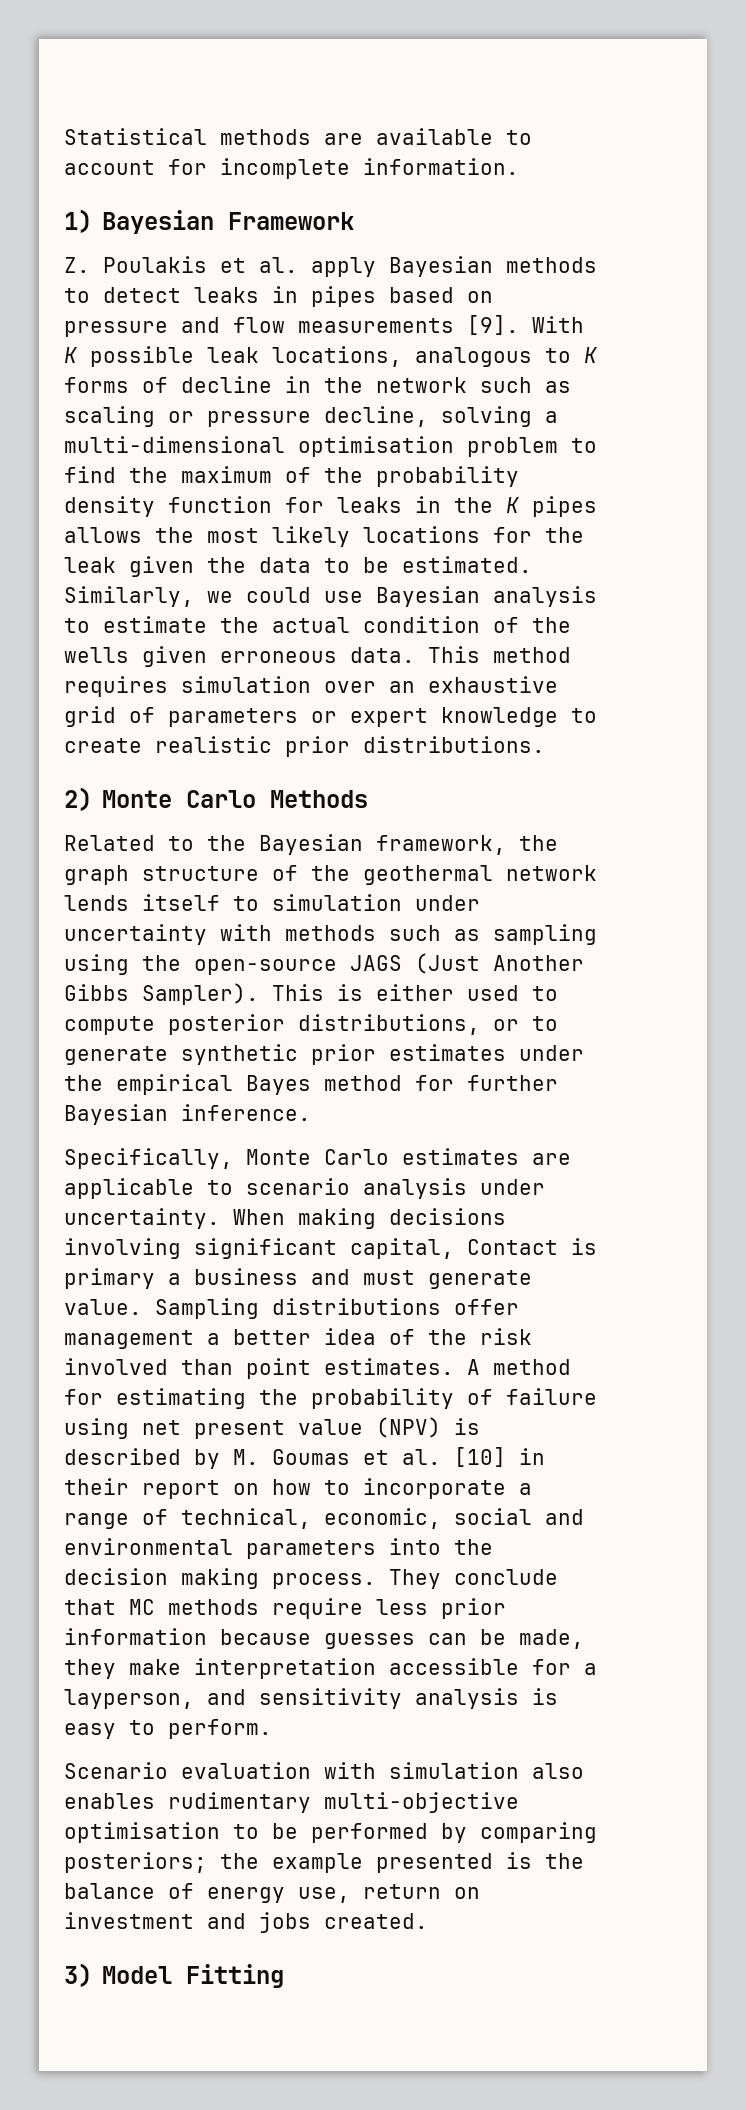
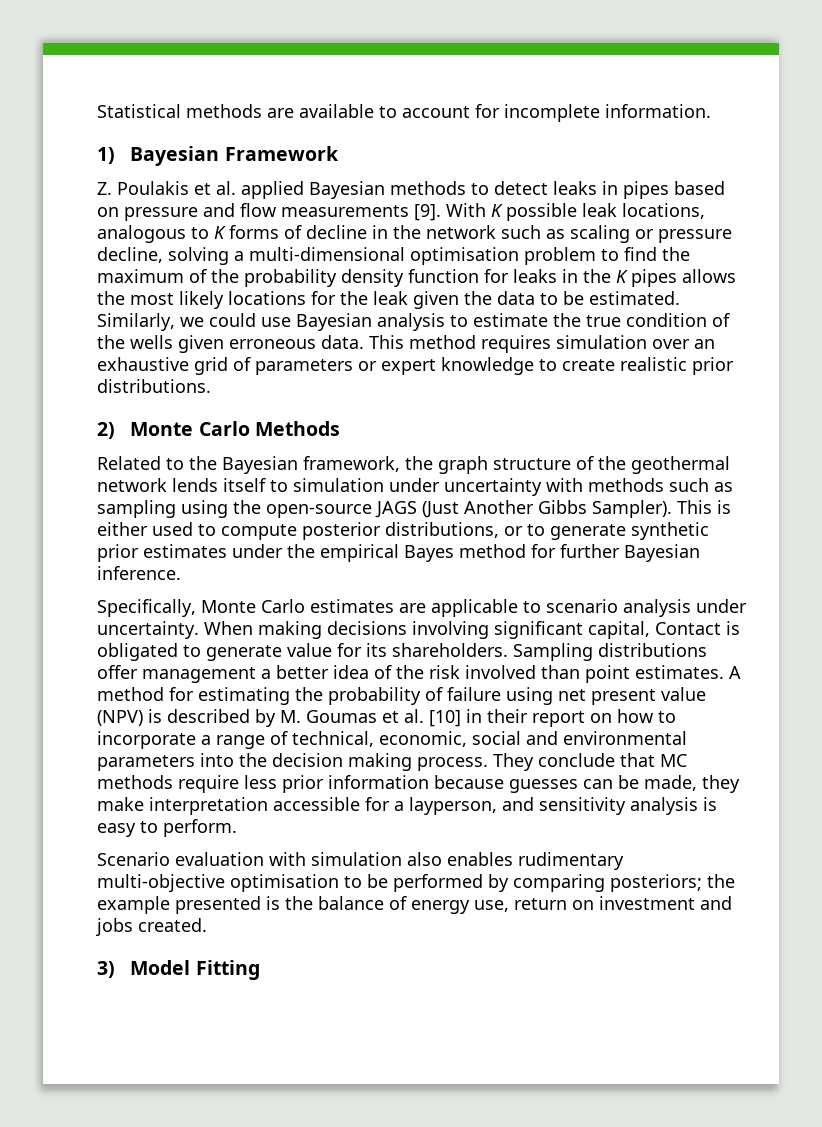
- Z. Poulakis et al. apply Bayesian methods to detect leaks in pipes based on pressure and flow measurements [9].
+ Z. Poulakis et al. applied Bayesian methods to detect leaks in pipes based on pressure and flow measurements [9].
- Similarly, we could use Bayesian analysis to estimate the actual condition of the wells given erroneous data.
+ Similarly, we could use Bayesian analysis to estimate the true condition of the wells given erroneous data.
- When making decisions involving significant capital, Contact is primary a business and must generate value.
+ When making decisions involving significant capital, Contact is obligated to generate value for its shareholders.

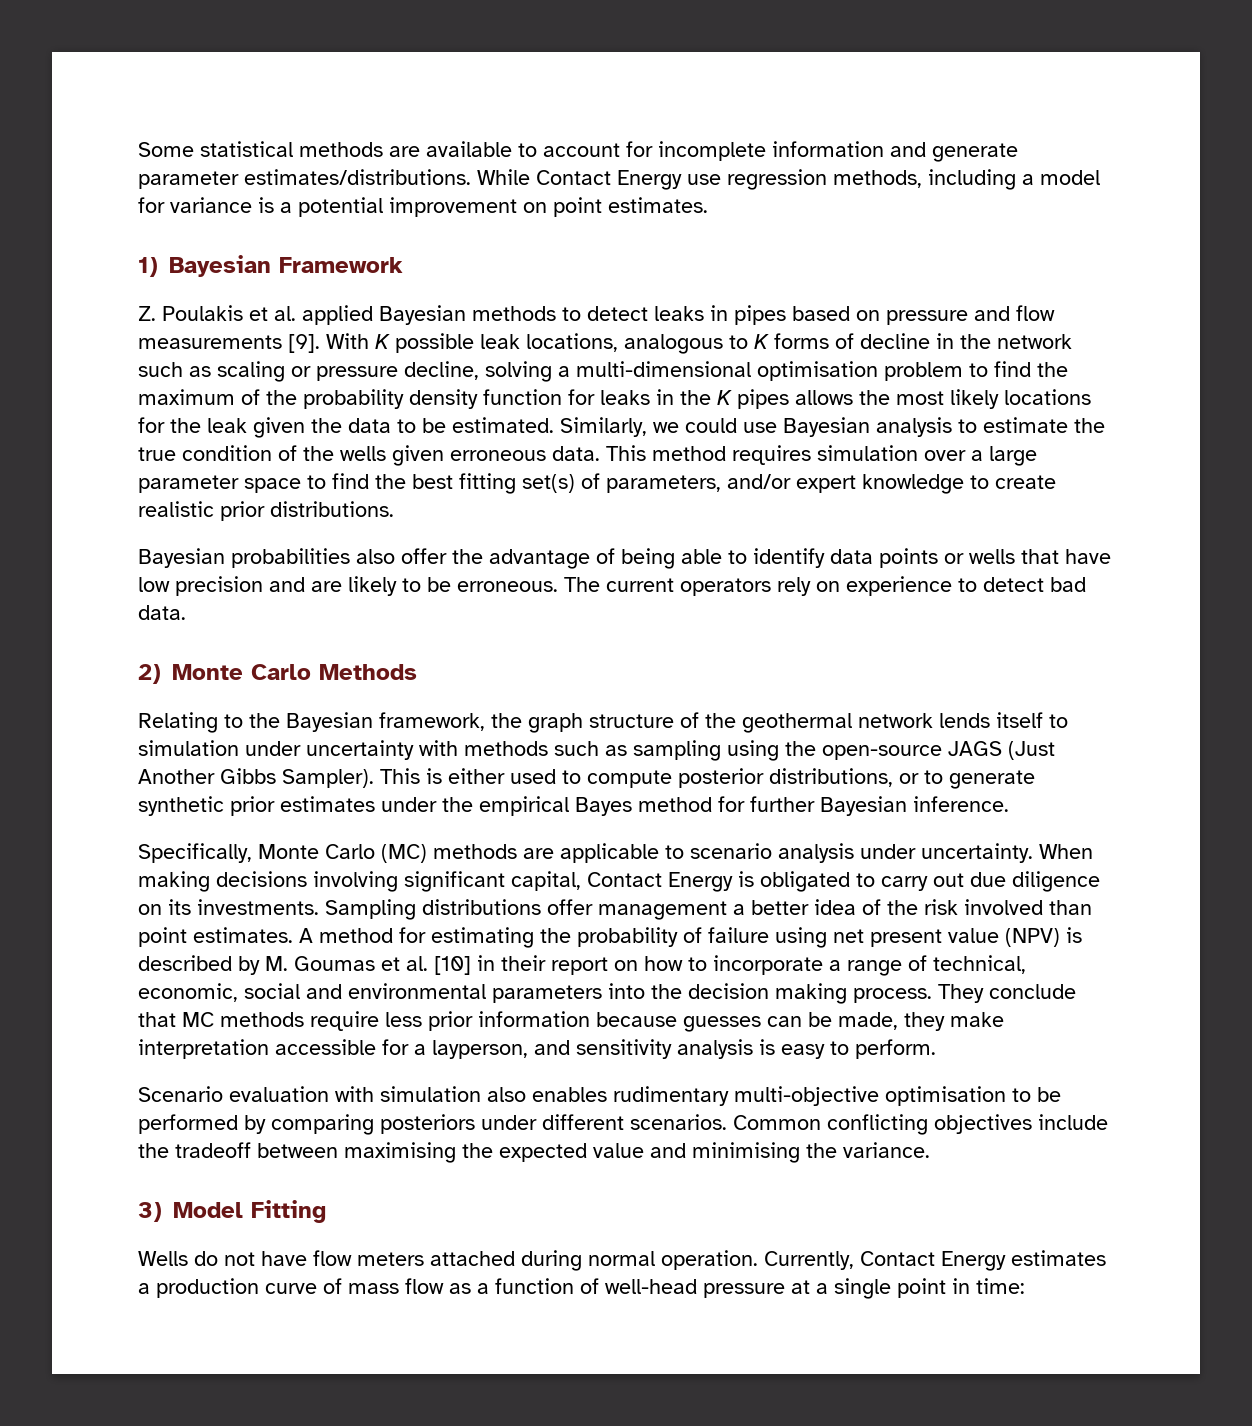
- Statistical methods are available to account for incomplete information.
+ Some statistical methods are available to account for incomplete information and generate parameter estimates/distributions. While Contact Energy use regression methods, including a model for variance is a potential improvement on point estimates.
- This method requires simulation over an exhaustive grid of parameters or expert knowledge to create realistic prior distributions.
+ This method requires simulation over a large parameter space to find the best fitting set(s) of parameters, and/or expert knowledge to create realistic prior distributions.
+ Bayesian probabilities also offer the advantage of being able to identify data points or wells that have low precision and are likely to be erroneous. The current operators rely on experience to detect bad data.
- Related to the Bayesian framework, the graph structure of the geothermal network lends itself to simulation under uncertainty with methods such as sampling using the open-source JAGS (Just Another Gibbs Sampler).
+ Relating to the Bayesian framework, the graph structure of the geothermal network lends itself to simulation under uncertainty with methods such as sampling using the open-source JAGS (Just Another Gibbs Sampler).
- Specifically, Monte Carlo estimates are applicable to scenario analysis under uncertainty.
+ Specifically, Monte Carlo (MC) methods are applicable to scenario analysis under uncertainty.
- When making decisions involving significant capital, Contact is obligated to generate value for its shareholders.
+ When making decisions involving significant capital, Contact Energy is obligated to carry out due diligence on its investments.
- Scenario evaluation with simulation also enables rudimentary multi-objective optimisation to be performed by comparing posteriors; the example presented is the balance of energy use, return on investment and jobs created.
+ Scenario evaluation with simulation also enables rudimentary multi-objective optimisation to be performed by comparing posteriors under different scenarios. Common conflicting objectives include the tradeoff between maximising the expected value and minimising the variance.
  3) Model Fitting
+ Wells do not have flow meters attached during normal operation. Currently, Contact Energy estimates a production curve of mass flow as a function of well-head pressure at a single point in time:

